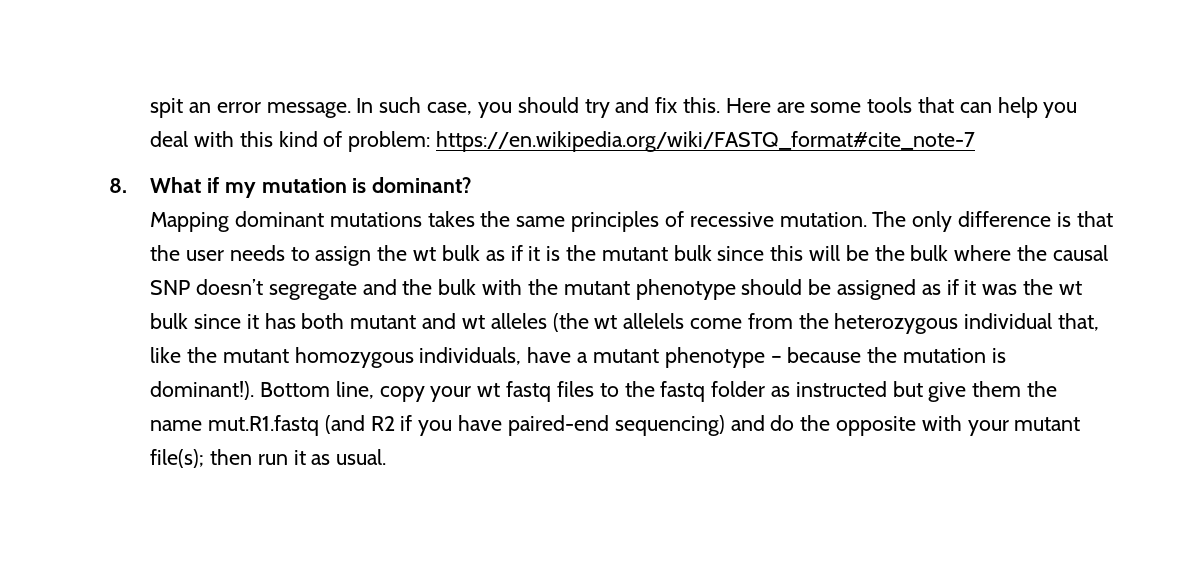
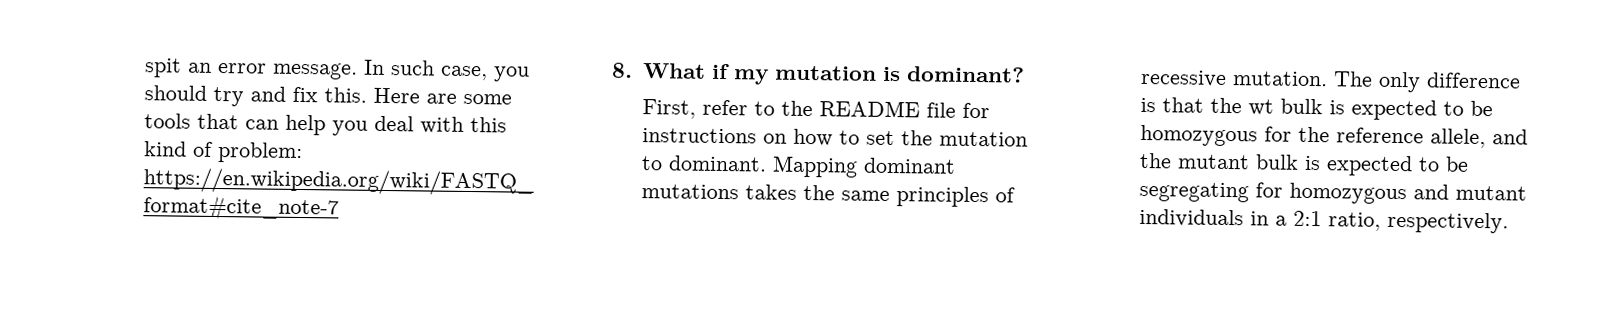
+ First, refer to the README file for instructions on how to set the mutation to dominant.
- The only difference is that the user needs to assign the wt bulk as if it is the mutant bulk since this will be the bulk where the causal SNP doesn’t segregate and the bulk with the mutant phenotype should be assigned as if it was the wt bulk since it has both mutant and wt alleles (the wt allelels come from the heterozygous individual that, like the mutant homozygous individuals, have a mutant phenotype – because the mutation is dominant!). Bottom line, copy your wt fastq files to the fastq folder as instructed but give them the name mut.R1.fastq (and R2 if you have paired-end sequencing) and do the opposite with your mutant file(s); then run it as usual.
+ The only difference is that the wt bulk is expected to be homozygous for the reference allele, and the mutant bulk is expected to be segregating for homozygous and mutant individuals in a 2:1 ratio, respectively.

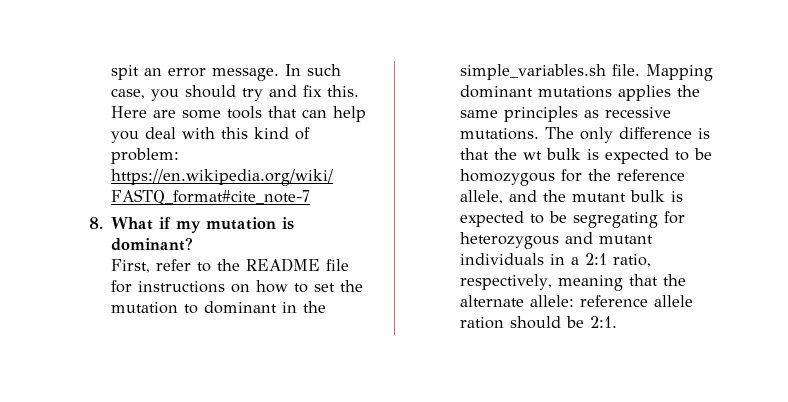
- First, refer to the README file for instructions on how to set the mutation to dominant.
+ First, refer to the README file for instructions on how to set the mutation to dominant in the simple_variables.sh file.
- Mapping dominant mutations takes the same principles of recessive mutation.
+ Mapping dominant mutations applies the same principles as recessive mutations.
- The only difference is that the wt bulk is expected to be homozygous for the reference allele, and the mutant bulk is expected to be segregating for homozygous and mutant individuals in a 2:1 ratio, respectively.
+ The only difference is that the wt bulk is expected to be homozygous for the reference allele, and the mutant bulk is expected to be segregating for heterozygous and mutant individuals in a 2:1 ratio, respectively, meaning that the alternate allele: reference allele ration should be 2:1.

